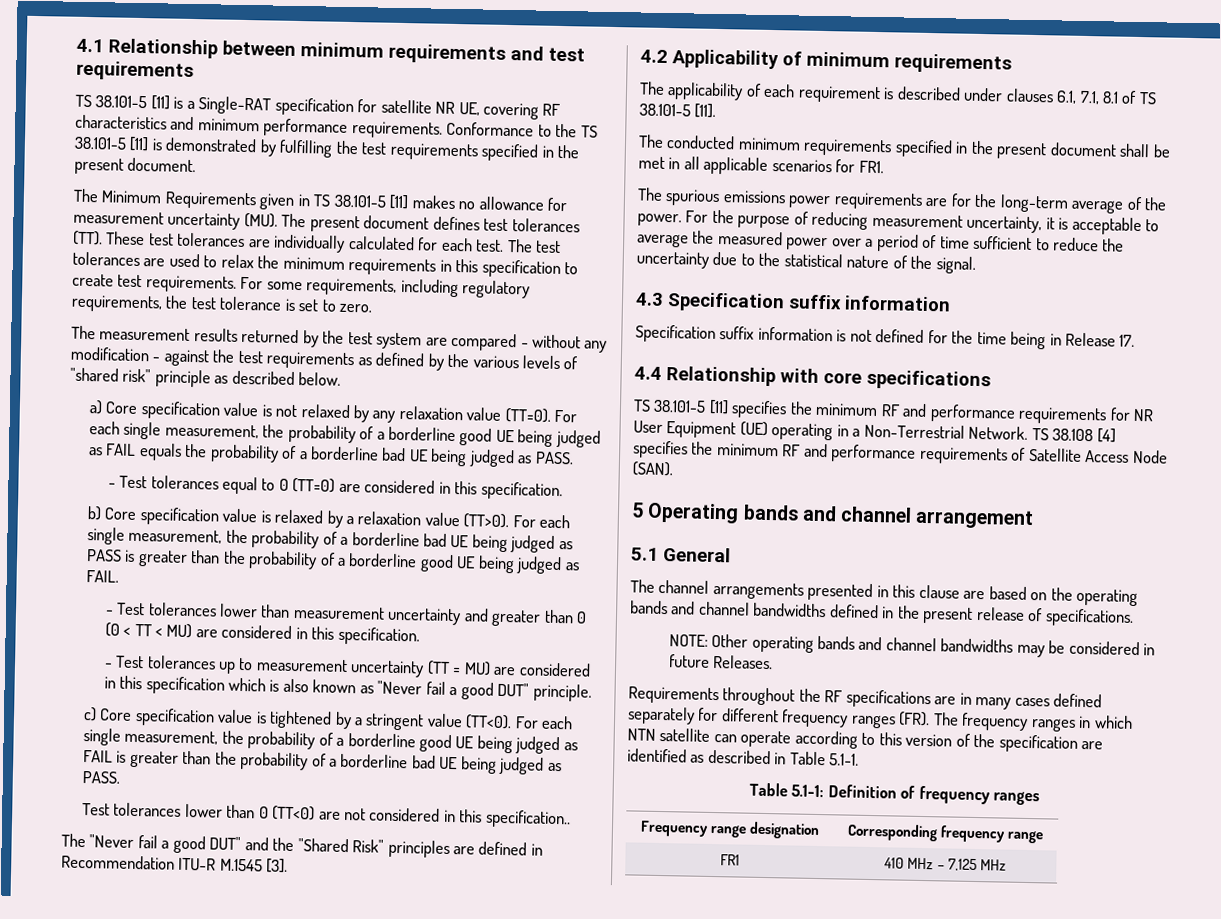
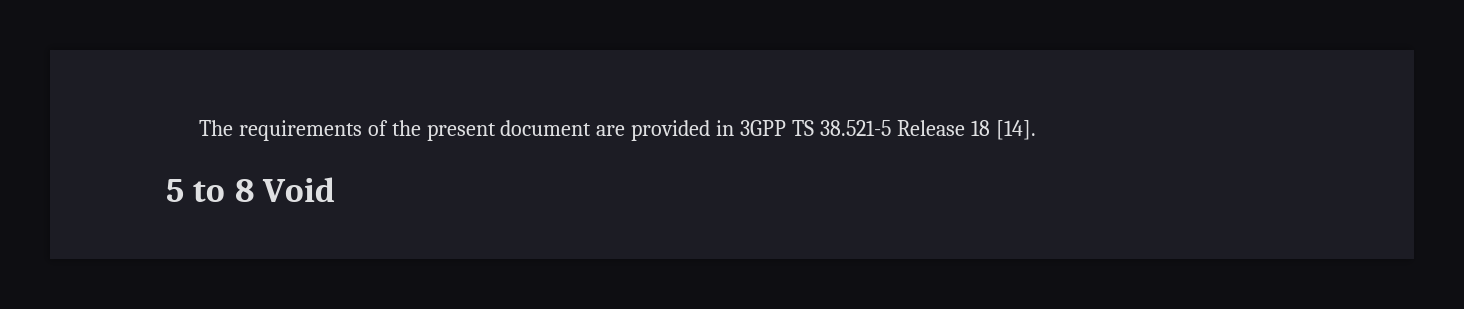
- 4.1 Relationship between minimum requirements and test requirements
- TS 38.101-5 [11] is a Single-RAT specification for satellite NR UE, covering RF characteristics and minimum performance requirements. Conformance to the TS 38.101-5 [11] is demonstrated by fulfilling the test requirements specified in the present document.
- The Minimum Requirements given in TS 38.101-5 [11] makes no allowance for measurement uncertainty (MU). The present document defines test tolerances (TT). These test tolerances are individually calculated for each test. The test tolerances are used to relax the minimum requirements in this specification to create test requirements. For some requirements, including regulatory requirements, the test tolerance is set to zero.
- The measurement results returned by the test system are compared - without any modification - against the test requirements as defined by the various levels of "shared risk" principle as described below.
- a) Core specification value is not relaxed by any relaxation value (TT=0). For each single measurement, the probability of a borderline good UE being judged as FAIL equals the probability of a borderline bad UE being judged as PASS.
- - Test tolerances equal to 0 (TT=0) are considered in this specification.
- b) Core specification value is relaxed by a relaxation value (TT>0). For each single measurement, the probability of a borderline bad UE being judged as PASS is greater than the probability of a borderline good UE being judged as FAIL.
- - Test tolerances lower than measurement uncertainty and greater than 0 (0 < TT < MU) are considered in this specification.
- - Test tolerances up to measurement uncertainty (TT = MU) are considered in this specification which is also known as "Never fail a good DUT" principle.
- c) Core specification value is tightened by a stringent value (TT<0). For each single measurement, the probability of a borderline good UE being judged as FAIL is greater than the probability of a borderline bad UE being judged as PASS.
- Test tolerances lower than 0 (TT<0) are not considered in this specification..
- The "Never fail a good DUT" and the "Shared Risk" principles are defined in Recommendation ITU-R M.1545 [3].
- 4.2 Applicability of minimum requirements
- The applicability of each requirement is described under clauses 6.1, 7.1, 8.1 of TS 38.101-5 [11].
- The conducted minimum requirements specified in the present document shall be met in all applicable scenarios for FR1.
- The spurious emissions power requirements are for the long-term average of the power. For the purpose of reducing measurement uncertainty, it is acceptable to average the measured power over a period of time sufficient to reduce the uncertainty due to the statistical nature of the signal.
- 4.3 Specification suffix information
- Specification suffix information is not defined for the time being in Release 17.
- 4.4 Relationship with core specifications
- TS 38.101-5 [11] specifies the minimum RF and performance requirements for NR User Equipment (UE) operating in a Non-Terrestrial Network. TS 38.108 [4] specifies the minimum RF and performance requirements of Satellite Access Node (SAN).
- 5 Operating bands and channel arrangement
- 5.1 General
- The channel arrangements presented in this clause are based on the operating bands and channel bandwidths defined in the present release of specifications.
- NOTE: Other operating bands and channel bandwidths may be considered in future Releases.
- Requirements throughout the RF specifications are in many cases defined separately for different frequency ranges (FR). The frequency ranges in which NTN satellite can operate according to this version of the specification are identified as described in Table 5.1-1.
- Table 5.1-1: Definition of frequency ranges
- Frequency range designation | Corresponding frequency range
- FR1 | 410 MHz – 7,125 MHz
+ The requirements of the present document are provided in 3GPP TS 38.521-5 Release 18 [14].
+ 5 to 8 Void

